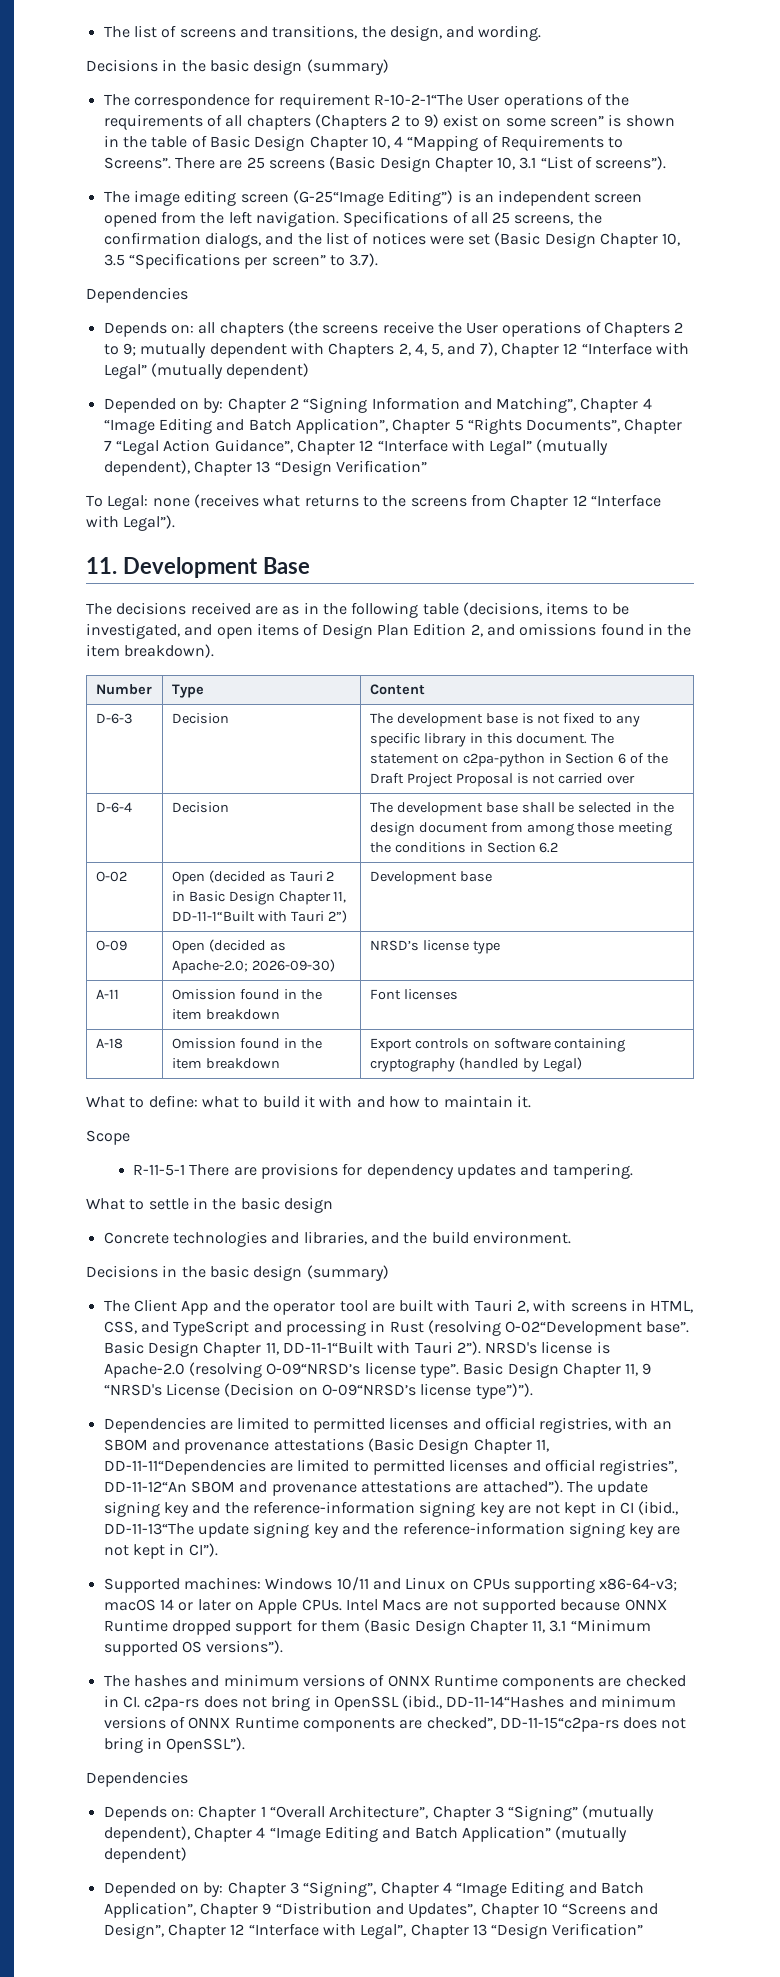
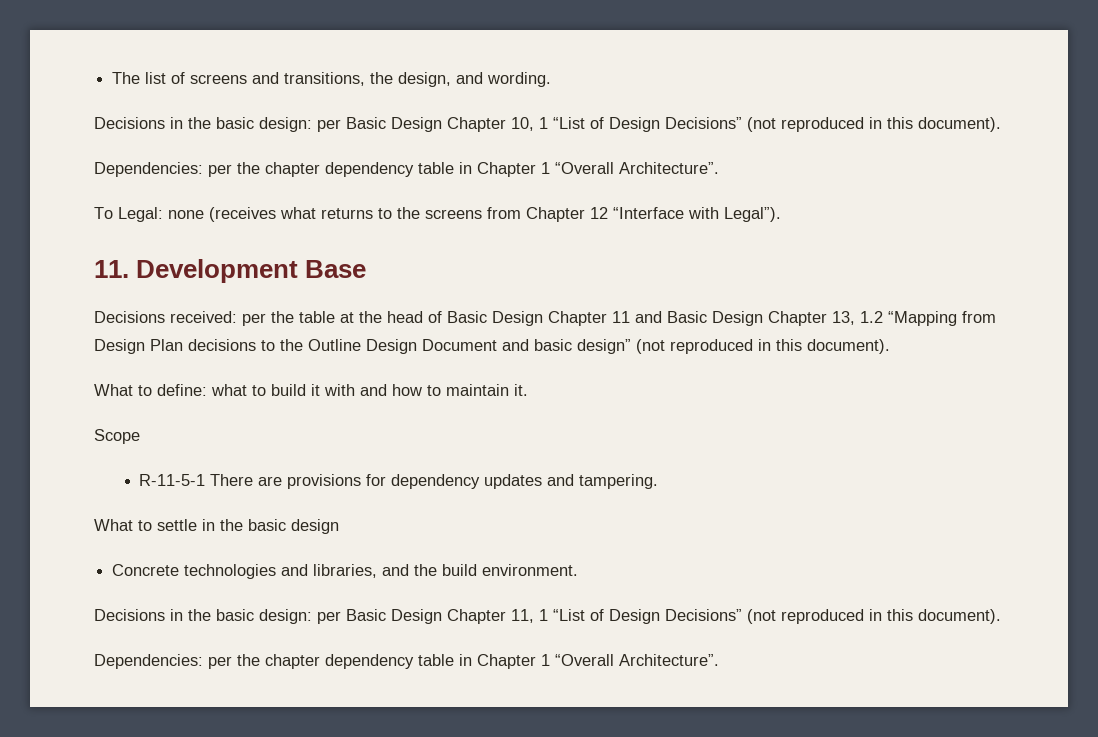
  The list of screens and transitions, the design, and wording.
- Decisions in the basic design (summary)
- The correspondence for requirement R-10-2-1“The User operations of the requirements of all chapters (Chapters 2 to 9) exist on some screen” is shown in the table of Basic Design Chapter 10, 4 “Mapping of Requirements to Screens”. There are 25 screens (Basic Design Chapter 10, 3.1 “List of screens”).
- The image editing screen (G-25“Image Editing”) is an independent screen opened from the left navigation. Specifications of all 25 screens, the confirmation dialogs, and the list of notices were set (Basic Design Chapter 10, 3.5 “Specifications per screen” to 3.7).
- Dependencies
- Depends on: all chapters (the screens receive the User operations of Chapters 2 to 9; mutually dependent with Chapters 2, 4, 5, and 7), Chapter 12 “Interface with Legal” (mutually dependent)
- Depended on by: Chapter 2 “Signing Information and Matching”, Chapter 4 “Image Editing and Batch Application”, Chapter 5 “Rights Documents”, Chapter 7 “Legal Action Guidance”, Chapter 12 “Interface with Legal” (mutually dependent), Chapter 13 “Design Verification”
+ Decisions in the basic design: per Basic Design Chapter 10, 1 “List of Design Decisions” (not reproduced in this document).
+ Dependencies: per the chapter dependency table in Chapter 1 “Overall Architecture”.
- The decisions received are as in the following table (decisions, items to be investigated, and open items of Design Plan Edition 2, and omissions found in the item breakdown).
- Number | Type | Content
- D-6-3 | Decision | The development base is not fixed to any specific library in this document. The statement on c2pa-python in Section 6 of the Draft Project Proposal is not carried over
- D-6-4 | Decision | The development base shall be selected in the design document from among those meeting the conditions in Section 6.2
- O-02 | Open (decided as Tauri 2 in Basic Design Chapter 11, DD-11-1“Built with Tauri 2”) | Development base
- O-09 | Open (decided as Apache-2.0; 2026-09-30) | NRSD’s license type
- A-11 | Omission found in the item breakdown | Font licenses
- A-18 | Omission found in the item breakdown | Export controls on software containing cryptography (handled by Legal)
+ Decisions received: per the table at the head of Basic Design Chapter 11 and Basic Design Chapter 13, 1.2 “Mapping from Design Plan decisions to the Outline Design Document and basic design” (not reproduced in this document).
  Concrete technologies and libraries, and the build environment.
- Decisions in the basic design (summary)
- The Client App and the operator tool are built with Tauri 2, with screens in HTML, CSS, and TypeScript and processing in Rust (resolving O-02“Development base”. Basic Design Chapter 11, DD-11-1“Built with Tauri 2”). NRSD's license is Apache-2.0 (resolving O-09“NRSD’s license type”. Basic Design Chapter 11, 9 “NRSD's License (Decision on O-09“NRSD’s license type”)”).
- Dependencies are limited to permitted licenses and official registries, with an SBOM and provenance attestations (Basic Design Chapter 11, DD-11-11“Dependencies are limited to permitted licenses and official registries”, DD-11-12“An SBOM and provenance attestations are attached”). The update signing key and the reference-information signing key are not kept in CI (ibid., DD-11-13“The update signing key and the reference-information signing key are not kept in CI”).
- Supported machines: Windows 10/11 and Linux on CPUs supporting x86-64-v3; macOS 14 or later on Apple CPUs. Intel Macs are not supported because ONNX Runtime dropped support for them (Basic Design Chapter 11, 3.1 “Minimum supported OS versions”).
- The hashes and minimum versions of ONNX Runtime components are checked in CI. c2pa-rs does not bring in OpenSSL (ibid., DD-11-14“Hashes and minimum versions of ONNX Runtime components are checked”, DD-11-15“c2pa-rs does not bring in OpenSSL”).
- Dependencies
- Depends on: Chapter 1 “Overall Architecture”, Chapter 3 “Signing” (mutually dependent), Chapter 4 “Image Editing and Batch Application” (mutually dependent)
- Depended on by: Chapter 3 “Signing”, Chapter 4 “Image Editing and Batch Application”, Chapter 9 “Distribution and Updates”, Chapter 10 “Screens and Design”, Chapter 12 “Interface with Legal”, Chapter 13 “Design Verification”
+ Decisions in the basic design: per Basic Design Chapter 11, 1 “List of Design Decisions” (not reproduced in this document).
+ Dependencies: per the chapter dependency table in Chapter 1 “Overall Architecture”.

